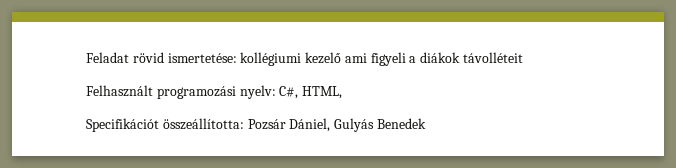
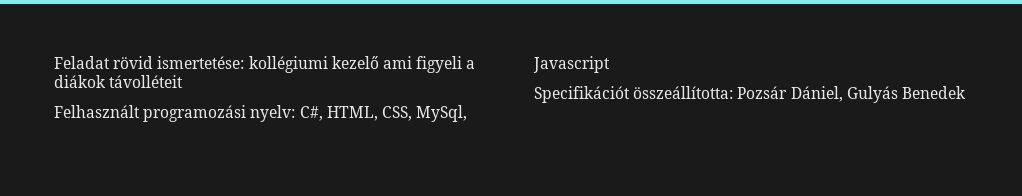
- Felhasznált programozási nyelv: C#, HTML,
+ Felhasznált programozási nyelv: C#, HTML, CSS, MySql, Javascript

